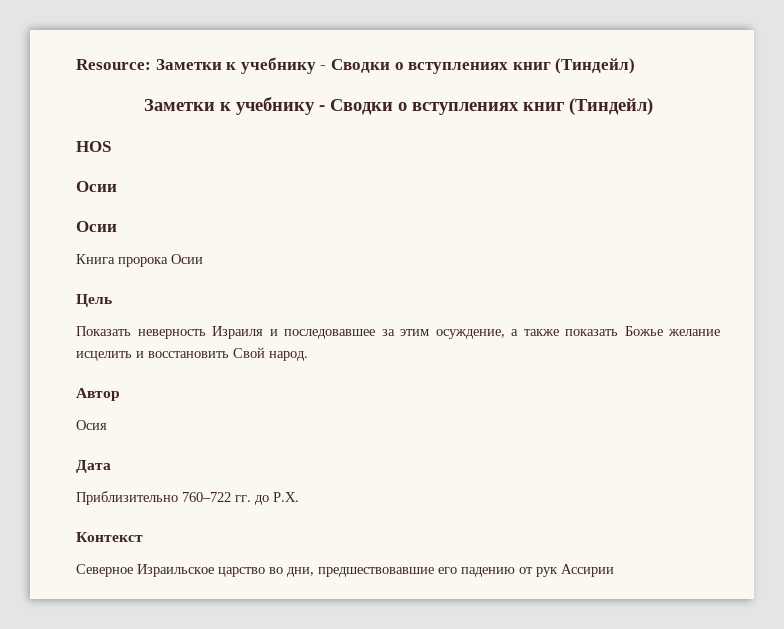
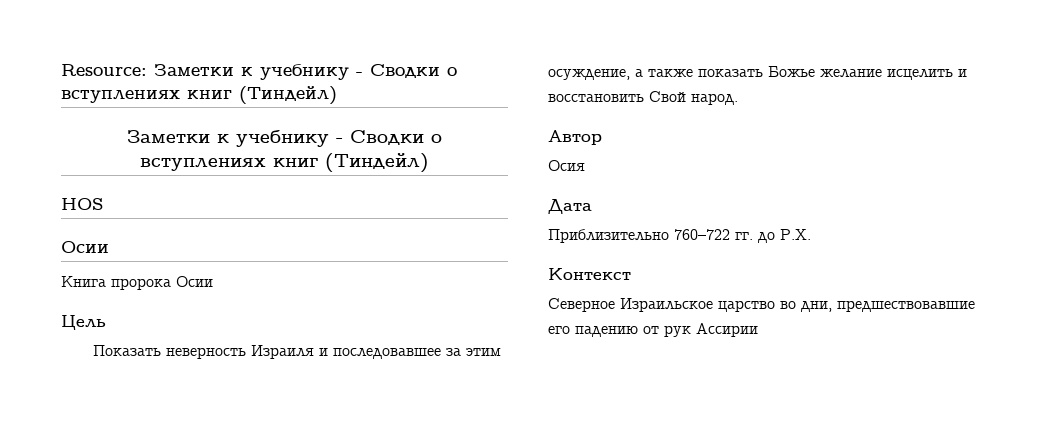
  HOS
- Осии

